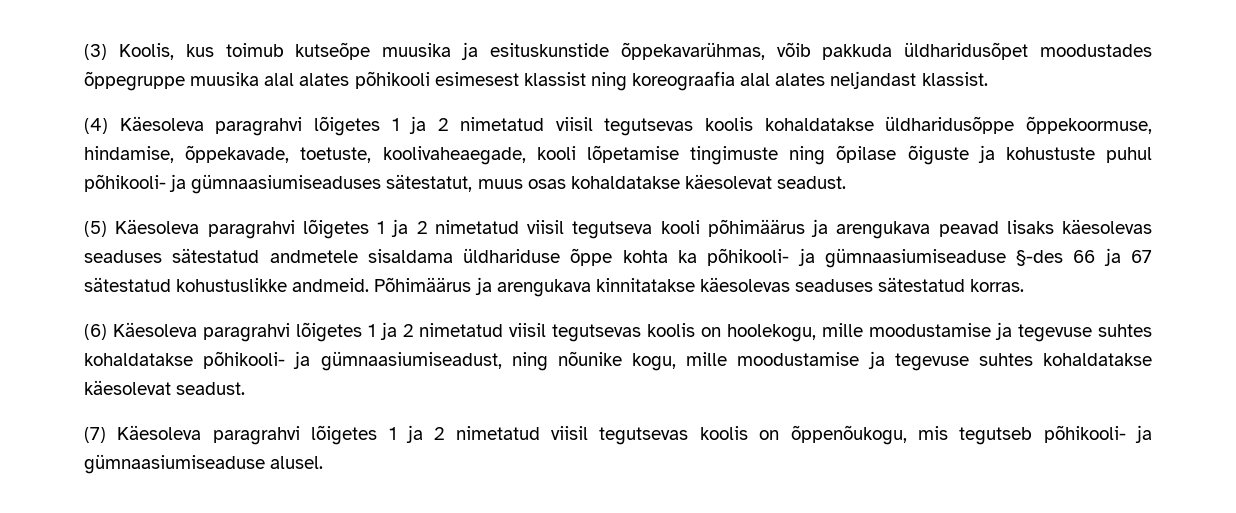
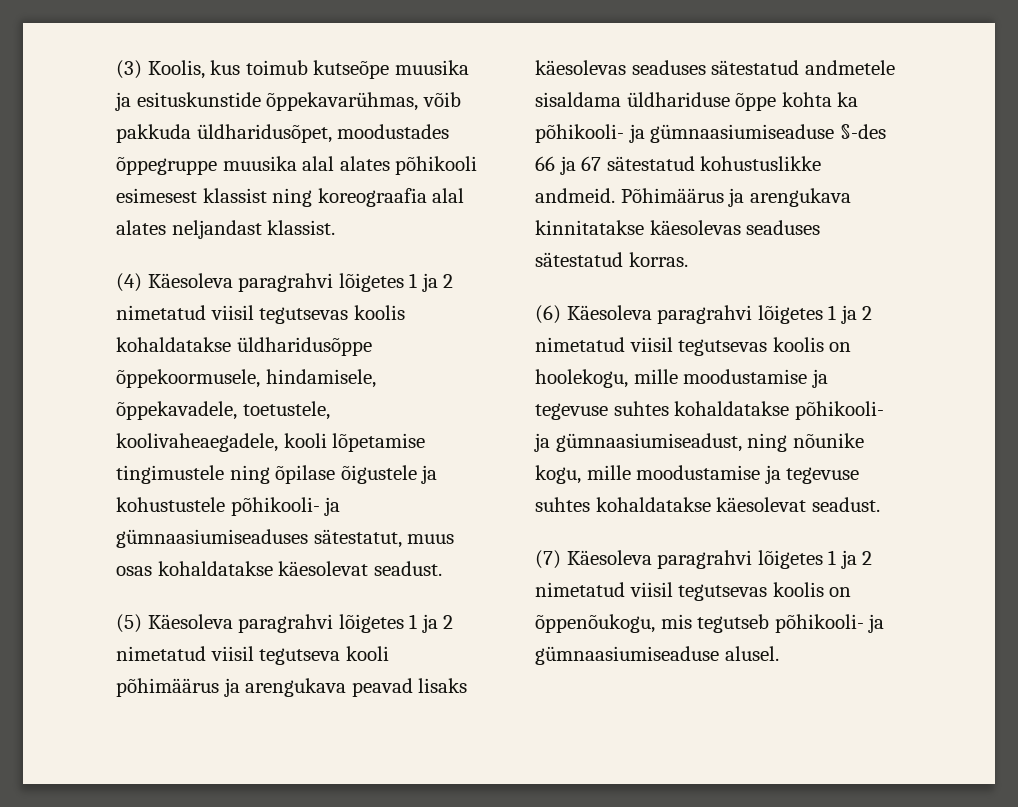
- (3) Koolis, kus toimub kutseõpe muusika ja esituskunstide õppekavarühmas, võib pakkuda üldharidusõpet moodustades õppegruppe muusika alal alates põhikooli esimesest klassist ning koreograafia alal alates neljandast klassist.
+ (3) Koolis, kus toimub kutseõpe muusika ja esituskunstide õppekavarühmas, võib pakkuda üldharidusõpet, moodustades õppegruppe muusika alal alates põhikooli esimesest klassist ning koreograafia alal alates neljandast klassist.
- (4) Käesoleva paragrahvi lõigetes 1 ja 2 nimetatud viisil tegutsevas koolis kohaldatakse üldharidusõppe õppekoormuse, hindamise, õppekavade, toetuste, koolivaheaegade, kooli lõpetamise tingimuste ning õpilase õiguste ja kohustuste puhul põhikooli- ja gümnaasiumiseaduses sätestatut, muus osas kohaldatakse käesolevat seadust.
+ (4) Käesoleva paragrahvi lõigetes 1 ja 2 nimetatud viisil tegutsevas koolis kohaldatakse üldharidusõppe õppekoormusele, hindamisele, õppekavadele, toetustele, koolivaheaegadele, kooli lõpetamise tingimustele ning õpilase õigustele ja kohustustele põhikooli- ja gümnaasiumiseaduses sätestatut, muus osas kohaldatakse käesolevat seadust.

